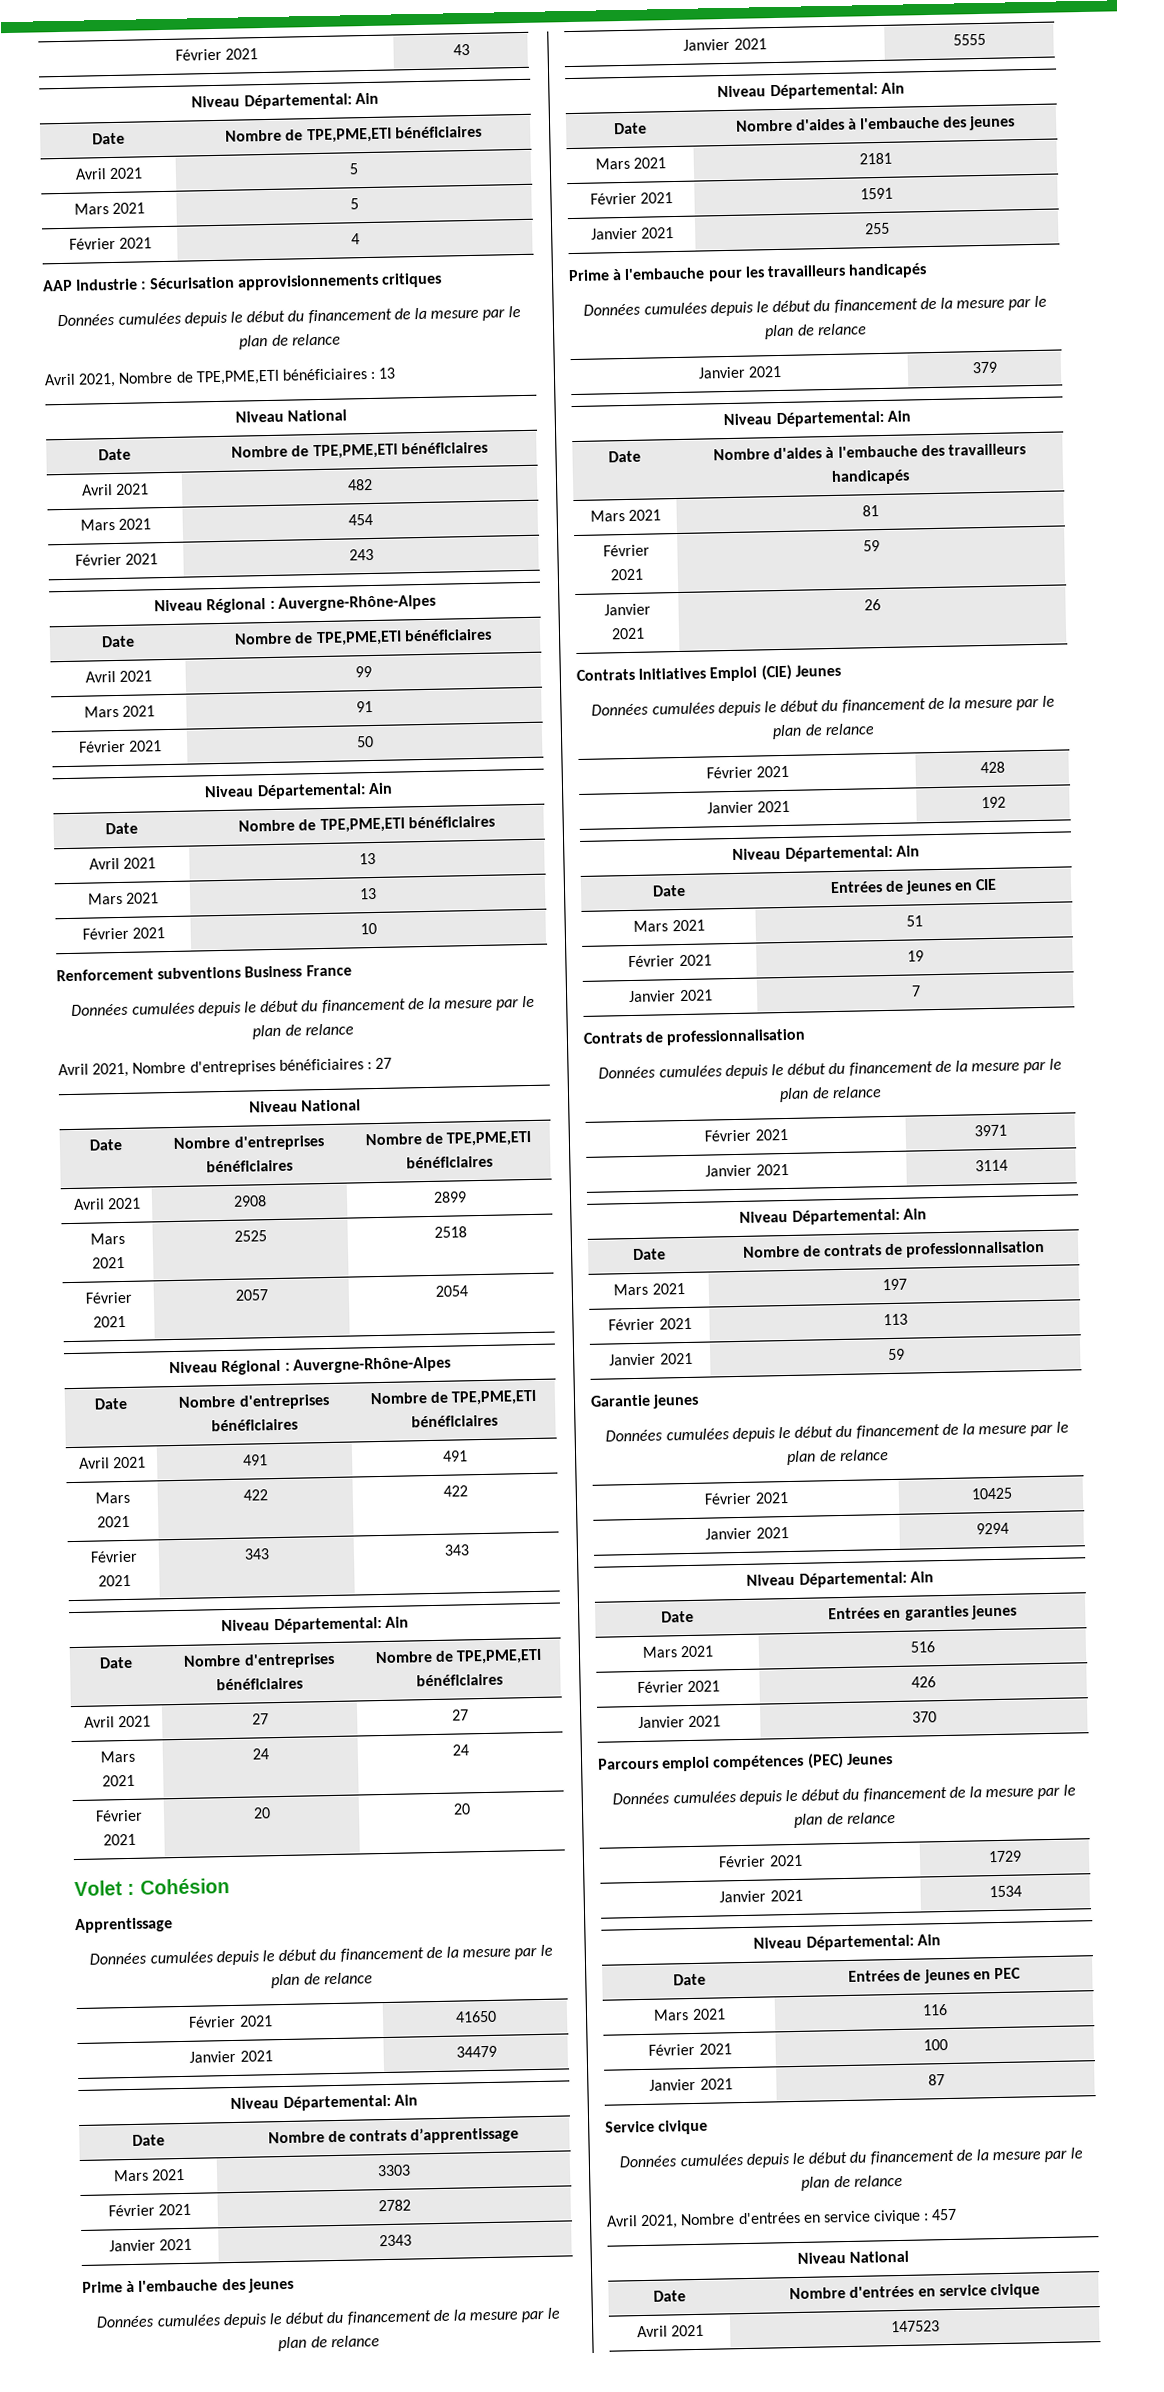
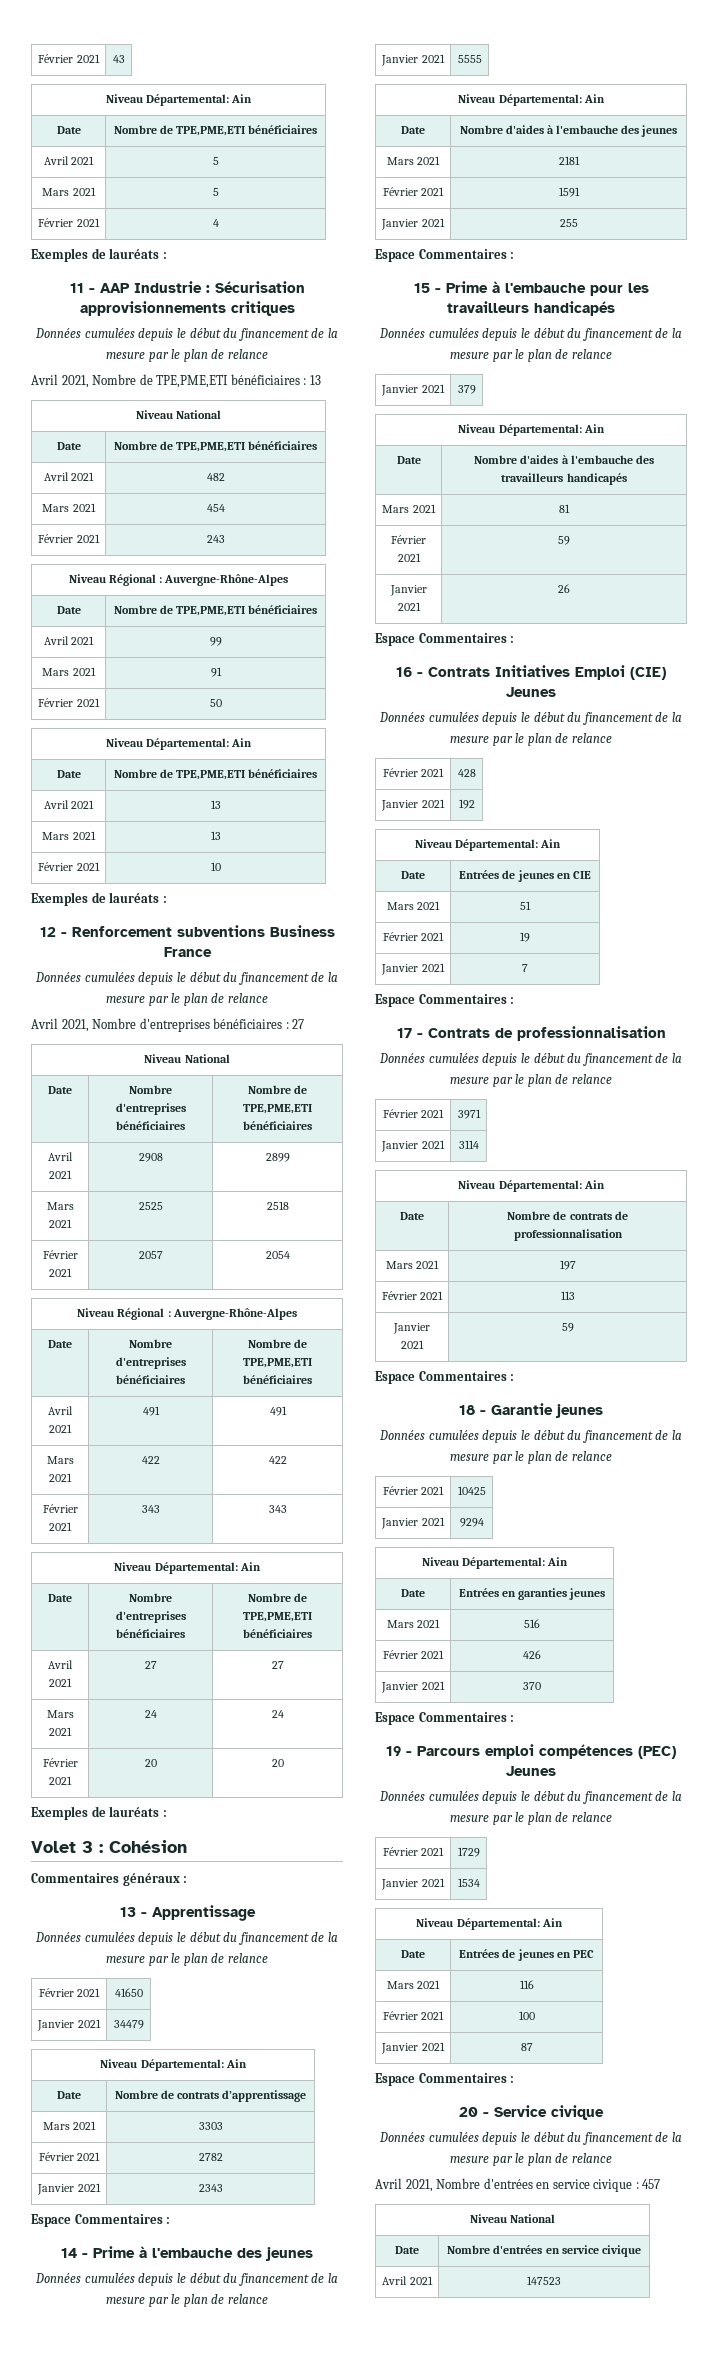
  Février 2021 | 4
- AAP Industrie : Sécurisation approvisionnements critiques
+ Exemples de lauréats :
+ 11 - AAP Industrie : Sécurisation approvisionnements critiques
  Février 2021 | 10
- Renforcement subventions Business France
+ Exemples de lauréats :
+ 12 - Renforcement subventions Business France
  Février 2021 | 20 | 20
+ Exemples de lauréats :
- Volet : Cohésion
+ Volet 3 : Cohésion
- Apprentissage
+ Commentaires généraux :
+ 13 - Apprentissage
  Janvier 2021 | 2343
- Prime à l'embauche des jeunes
+ Espace Commentaires :
+ 14 - Prime à l'embauche des jeunes
  Janvier 2021 | 255
- Prime à l'embauche pour les travailleurs handicapés
+ Espace Commentaires :
+ 15 - Prime à l'embauche pour les travailleurs handicapés
  Janvier 2021 | 26
- Contrats Initiatives Emploi (CIE) Jeunes
+ Espace Commentaires :
+ 16 - Contrats Initiatives Emploi (CIE) Jeunes
  Janvier 2021 | 7
- Contrats de professionnalisation
+ Espace Commentaires :
+ 17 - Contrats de professionnalisation
  Janvier 2021 | 59
- Garantie jeunes
+ Espace Commentaires :
+ 18 - Garantie jeunes
  Janvier 2021 | 370
- Parcours emploi compétences (PEC) Jeunes
+ Espace Commentaires :
+ 19 - Parcours emploi compétences (PEC) Jeunes
  Janvier 2021 | 87
- Service civique
+ Espace Commentaires :
+ 20 - Service civique

